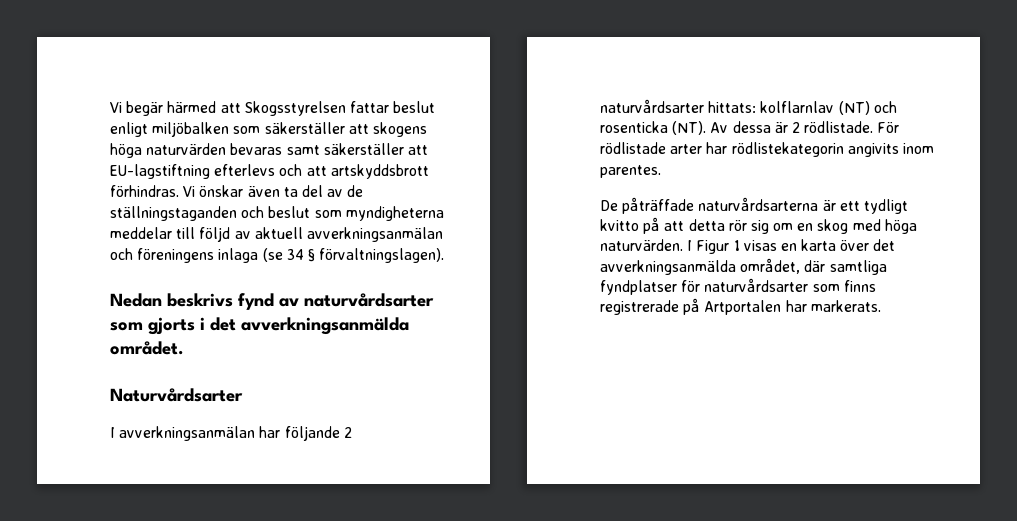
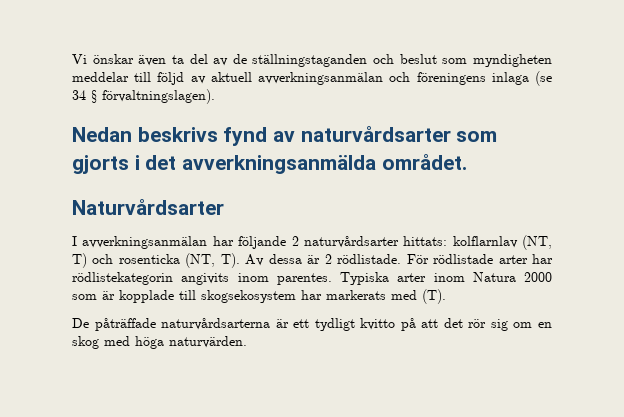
- Vi begär härmed att Skogsstyrelsen fattar beslut enligt miljöbalken som säkerställer att skogens höga naturvärden bevaras samt säkerställer att EU-lagstiftning efterlevs och att artskyddsbrott förhindras. Vi önskar även ta del av de ställningstaganden och beslut som myndigheterna meddelar till följd av aktuell avverkningsanmälan och föreningens inlaga (se 34 § förvaltningslagen).
+ Vi önskar även ta del av de ställningstaganden och beslut som myndigheten meddelar till följd av aktuell avverkningsanmälan och föreningens inlaga (se 34 § förvaltningslagen).
- I avverkningsanmälan har följande 2 naturvårdsarter hittats: kolflarnlav (NT) och rosenticka (NT). Av dessa är 2 rödlistade.
+ I avverkningsanmälan har följande 2 naturvårdsarter hittats: kolflarnlav (NT, T) och rosenticka (NT, T). Av dessa är 2 rödlistade.
+ Typiska arter inom Natura 2000 som är kopplade till skogsekosystem har markerats med (T).
- De påträffade naturvårdsarterna är ett tydligt kvitto på att detta rör sig om en skog med höga naturvärden. I Figur 1 visas en karta över det avverkningsanmälda området, där samtliga fyndplatser för naturvårdsarter som finns registrerade på Artportalen har markerats.
+ De påträffade naturvårdsarterna är ett tydligt kvitto på att det rör sig om en skog med höga naturvärden.

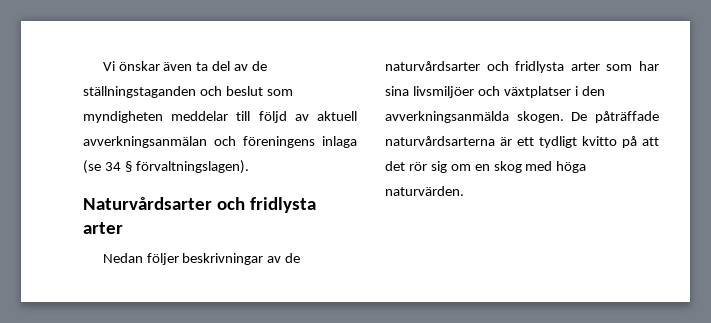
- Nedan beskrivs fynd av naturvårdsarter som gjorts i det avverkningsanmälda området.
- Naturvårdsarter
- I avverkningsanmälan har följande 2 naturvårdsarter hittats: kolflarnlav (NT, T) och rosenticka (NT, T). Av dessa är 2 rödlistade. För rödlistade arter har rödlistekategorin angivits inom parentes. Typiska arter inom Natura 2000 som är kopplade till skogsekosystem har markerats med (T).
- De påträffade naturvårdsarterna är ett tydligt kvitto på att det rör sig om en skog med höga naturvärden.
+ Naturvårdsarter och fridlysta arter
+ Nedan följer beskrivningar av de naturvårdsarter och fridlysta arter som har sina livsmiljöer och växtplatser i den avverkningsanmälda skogen. De påträffade naturvårdsarterna är ett tydligt kvitto på att det rör sig om en skog med höga naturvärden.

